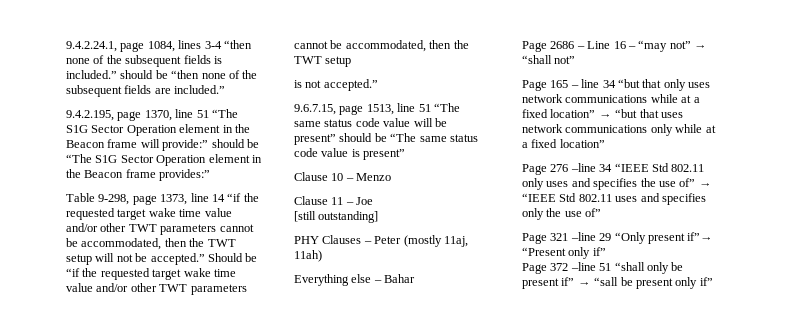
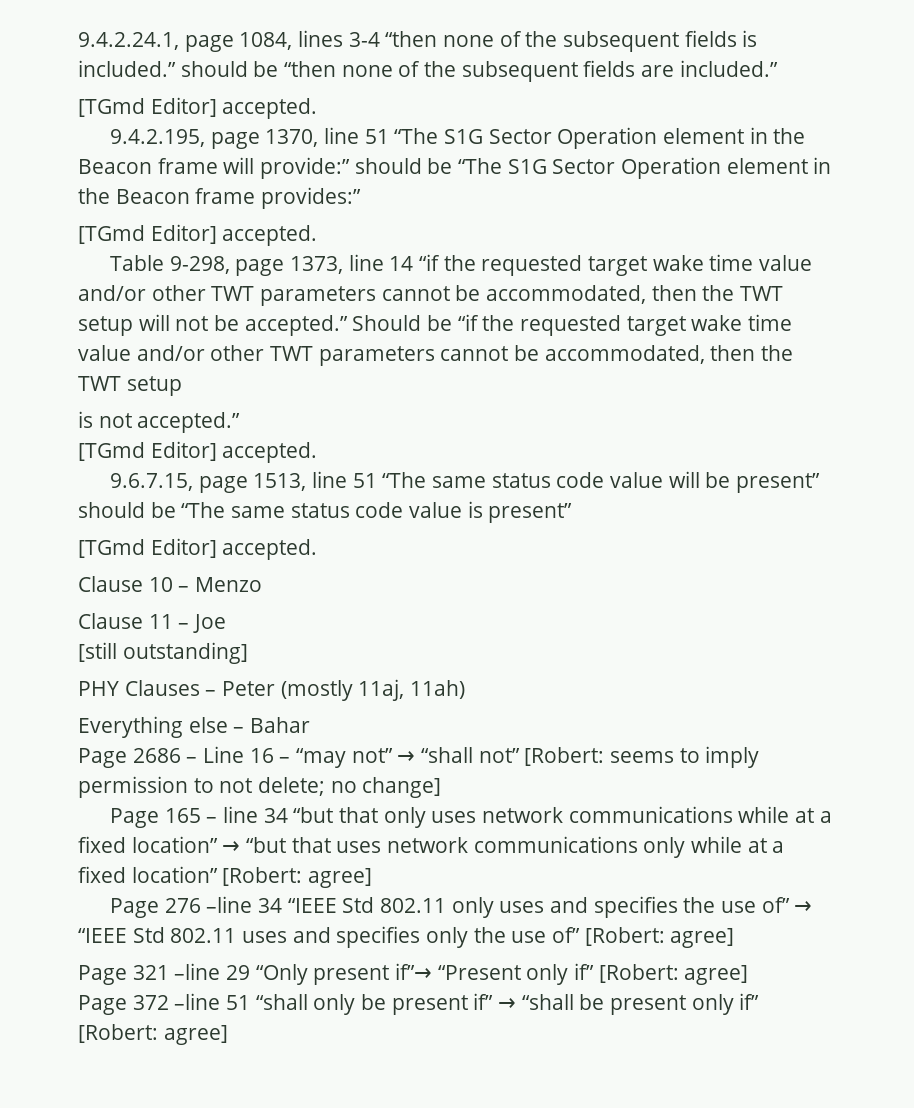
  9.4.2.24.1, page 1084, lines 3-4 “then none of the subsequent fields is included.” should be “then none of the subsequent fields are included.”
+ [TGmd Editor] accepted.
  9.4.2.195, page 1370, line 51 “The S1G Sector Operation element in the Beacon frame will provide:” should be “The S1G Sector Operation element in the Beacon frame provides:”
+ [TGmd Editor] accepted.
  is not accepted.”
+ [TGmd Editor] accepted.
  9.6.7.15, page 1513, line 51 “The same status code value will be present” should be “The same status code value is present”
+ [TGmd Editor] accepted.
- Page 2686 – Line 16 – “may not” → “shall not”
+ Page 2686 – Line 16 – “may not” → “shall not” [Robert: seems to imply permission to not delete; no change]
- Page 165 – line 34 “but that only uses network communications while at a fixed location” → “but that uses network communications only while at a fixed location”
+ Page 165 – line 34 “but that only uses network communications while at a fixed location” → “but that uses network communications only while at a fixed location” [Robert: agree]
- Page 276 –line 34 “IEEE Std 802.11 only uses and specifies the use of” → “IEEE Std 802.11 uses and specifies only the use of”
+ Page 276 –line 34 “IEEE Std 802.11 only uses and specifies the use of” → “IEEE Std 802.11 uses and specifies only the use of” [Robert: agree]
- Page 321 –line 29 “Only present if”→ “Present only if”
+ Page 321 –line 29 “Only present if”→ “Present only if” [Robert: agree]
- Page 372 –line 51 “shall only be present if” → “sall be present only if”
+ Page 372 –line 51 “shall only be present if” → “shall be present only if” [Robert: agree]

